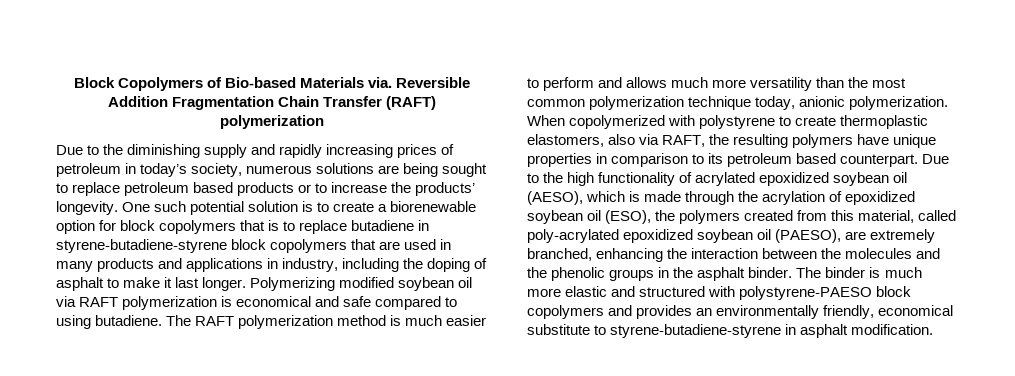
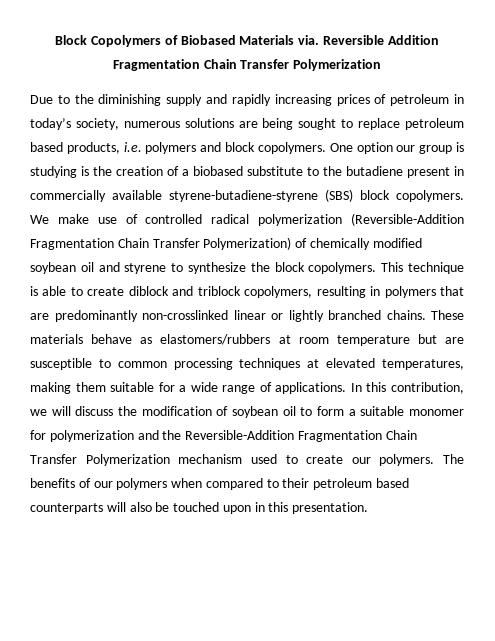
- Block Copolymers of Bio-based Materials via.
+ Block Copolymers of Biobased Materials via.
- Reversible Addition Fragmentation Chain Transfer (RAFT) polymerization
+ Reversible Addition Fragmentation Chain Transfer Polymerization
- Due to the diminishing supply and rapidly increasing prices of petroleum in today’s society, numerous solutions are being sought to replace petroleum based products or to increase the products’ longevity. One such potential solution is to create a biorenewable option for block copolymers that is to replace butadiene in styrene-butadiene-styrene block copolymers that are used in many products and applications in industry, including the doping of asphalt to make it last longer. Polymerizing modified soybean oil via RAFT polymerization is economical and safe compared to using butadiene. The RAFT polymerization method is much easier to perform and allows much more versatility than the most common polymerization technique today, anionic polymerization. When copolymerized with polystyrene to create thermoplastic elastomers, also via RAFT, the resulting polymers have unique properties in comparison to its petroleum based counterpart. Due to the high functionality of acrylated epoxidized soybean oil (AESO), which is made through the acrylation of epoxidized soybean oil (ESO), the polymers created from this material, called poly-acrylated epoxidized soybean oil (PAESO), are extremely branched, enhancing the interaction between the molecules and the phenolic groups in the asphalt binder. The binder is much more elastic and structured with polystyrene-PAESO block copolymers and provides an environmentally friendly, economical substitute to styrene-butadiene-styrene in asphalt modification.
+ Due to the diminishing supply and rapidly increasing prices of petroleum in today’s society, numerous solutions are being sought to replace petroleum based products, i.e. polymers and block copolymers. One option our group is studying is the creation of a biobased substitute to the butadiene present in commercially available styrene-butadiene-styrene (SBS) block copolymers. We make use of controlled radical polymerization (Reversible-Addition Fragmentation Chain Transfer Polymerization) of chemically modified soybean oil and styrene to synthesize the block copolymers. This technique is able to create diblock and triblock copolymers, resulting in polymers that are predominantly non-crosslinked linear or lightly branched chains. These materials behave as elastomers/rubbers at room temperature but are susceptible to common processing techniques at elevated temperatures, making them suitable for a wide range of applications. In this contribution, we will discuss the modification of soybean oil to form a suitable monomer for polymerization and the Reversible-Addition Fragmentation Chain Transfer Polymerization mechanism used to create our polymers. The benefits of our polymers when compared to their petroleum based counterparts will also be touched upon in this presentation.

